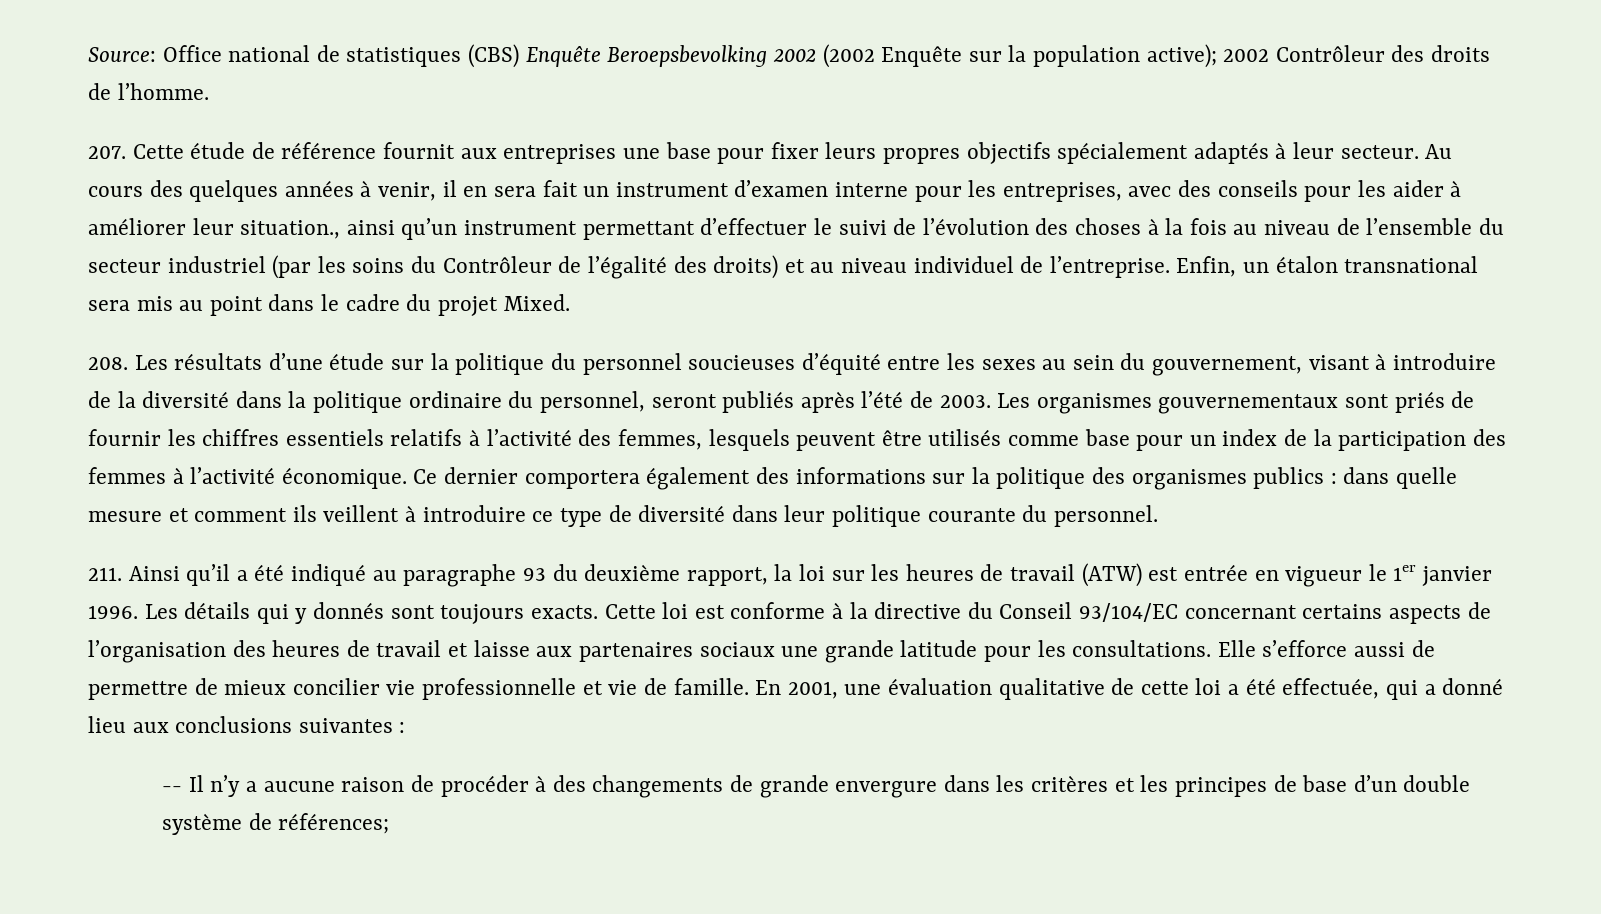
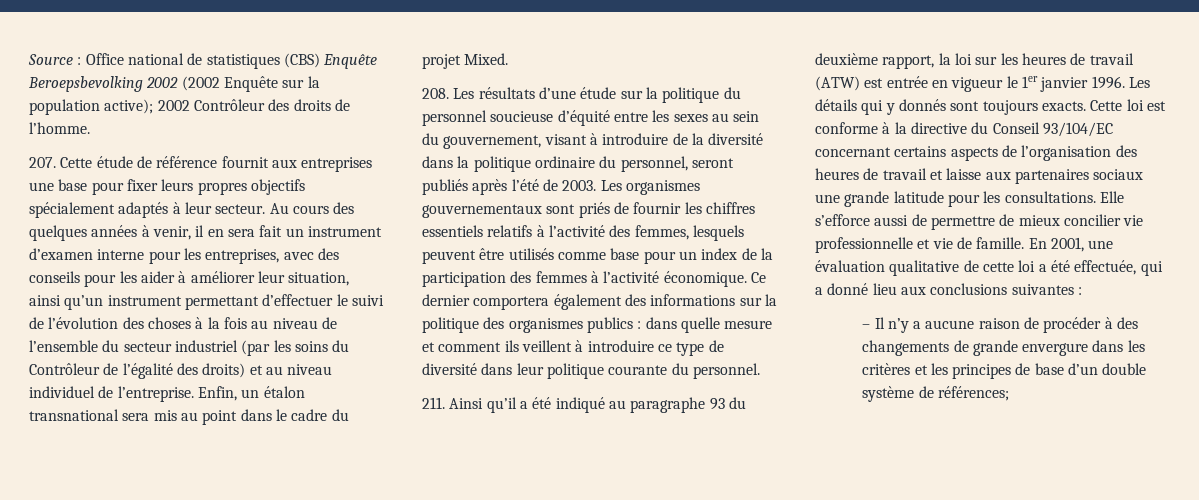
- Source: Office national de statistiques (CBS) Enquête Beroepsbevolking 2002 (2002 Enquête sur la population active); 2002 Contrôleur des droits de l’homme.
+ Source : Office national de statistiques (CBS) Enquête Beroepsbevolking 2002 (2002 Enquête sur la population active); 2002 Contrôleur des droits de l’homme.
- Au cours des quelques années à venir, il en sera fait un instrument d’examen interne pour les entreprises, avec des conseils pour les aider à améliorer leur situation., ainsi qu’un instrument permettant d’effectuer le suivi de l’évolution des choses à la fois au niveau de l’ensemble du secteur industriel (par les soins du Contrôleur de l’égalité des droits) et au niveau individuel de l’entreprise.
+ Au cours des quelques années à venir, il en sera fait un instrument d’examen interne pour les entreprises, avec des conseils pour les aider à améliorer leur situation, ainsi qu’un instrument permettant d’effectuer le suivi de l’évolution des choses à la fois au niveau de l’ensemble du secteur industriel (par les soins du Contrôleur de l’égalité des droits) et au niveau individuel de l’entreprise.
- 208. Les résultats d’une étude sur la politique du personnel soucieuses d’équité entre les sexes au sein du gouvernement, visant à introduire de la diversité dans la politique ordinaire du personnel, seront publiés après l’été de 2003.
+ 208. Les résultats d’une étude sur la politique du personnel soucieuse d’équité entre les sexes au sein du gouvernement, visant à introduire de la diversité dans la politique ordinaire du personnel, seront publiés après l’été de 2003.
- -- Il n’y a aucune raison de procéder à des changements de grande envergure dans les critères et les principes de base d’un double système de références;
+ – Il n’y a aucune raison de procéder à des changements de grande envergure dans les critères et les principes de base d’un double système de références;

